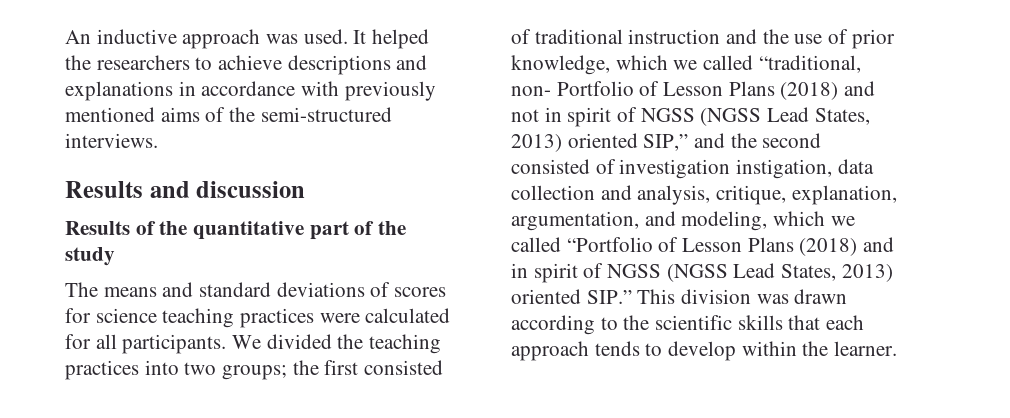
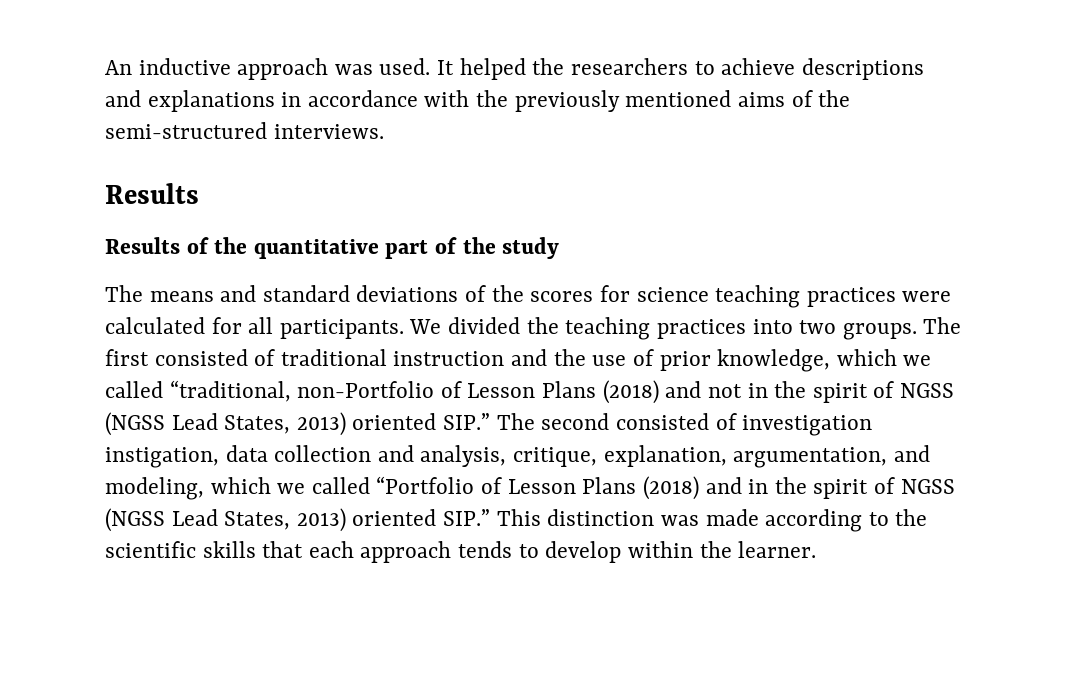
- It helped the researchers to achieve descriptions and explanations in accordance with previously mentioned aims of the semi-structured interviews.
- Results and discussion
+ It helped the researchers to achieve descriptions and explanations in accordance with the previously mentioned aims of the semi-structured interviews.
+ Results
- The means and standard deviations of scores for science teaching practices were calculated for all participants.
+ The means and standard deviations of the scores for science teaching practices were calculated for all participants.
- We divided the teaching practices into two groups; the first consisted of traditional instruction and the use of prior knowledge, which we called “traditional, non- Portfolio of Lesson Plans (2018) and not in spirit of NGSS (NGSS Lead States, 2013) oriented SIP,” and the second consisted of investigation instigation, data collection and analysis, critique, explanation, argumentation, and modeling, which we called “Portfolio of Lesson Plans (2018) and in spirit of NGSS (NGSS Lead States, 2013) oriented SIP.” This division was drawn according to the scientific skills that each approach tends to develop within the learner.
+ We divided the teaching practices into two groups. The first consisted of traditional instruction and the use of prior knowledge, which we called “traditional, non-Portfolio of Lesson Plans (2018) and not in the spirit of NGSS (NGSS Lead States, 2013) oriented SIP.” The second consisted of investigation instigation, data collection and analysis, critique, explanation, argumentation, and modeling, which we called “Portfolio of Lesson Plans (2018) and in the spirit of NGSS (NGSS Lead States, 2013) oriented SIP.” This distinction was made according to the scientific skills that each approach tends to develop within the learner.

